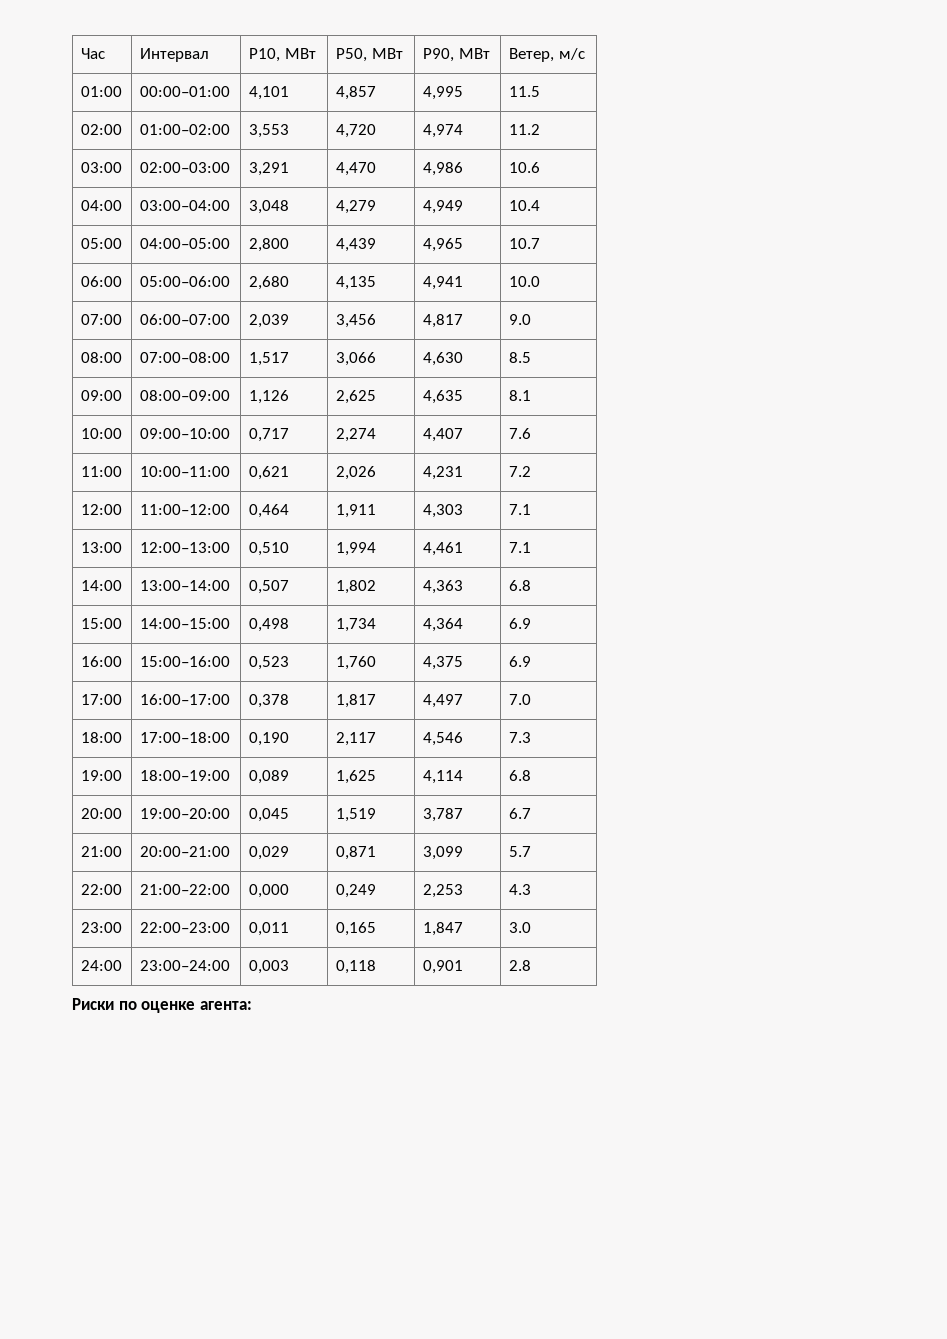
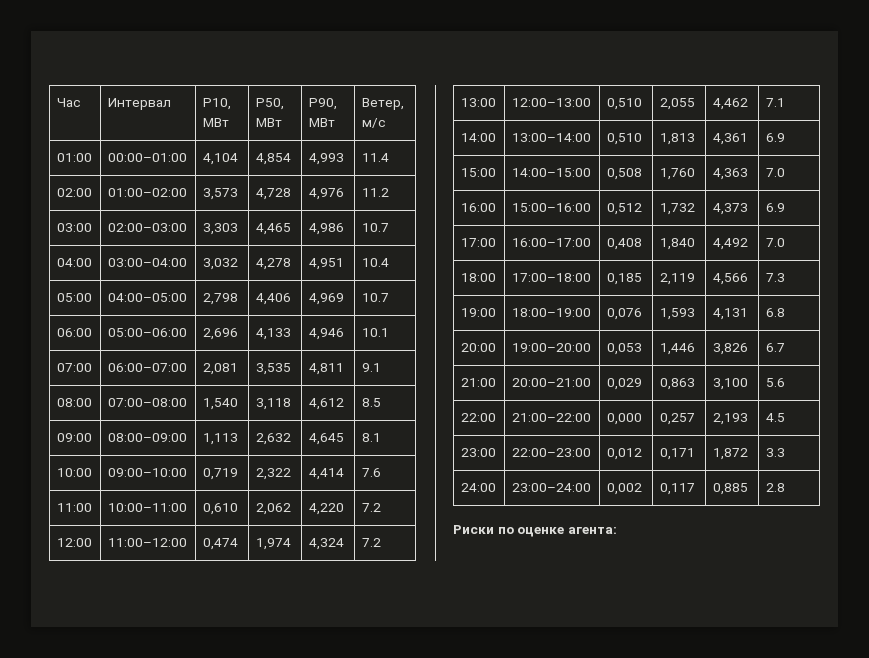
- 01:00 | 00:00–01:00 | 4,101 | 4,857 | 4,995 | 11.5
+ 01:00 | 00:00–01:00 | 4,104 | 4,854 | 4,993 | 11.4
- 02:00 | 01:00–02:00 | 3,553 | 4,720 | 4,974 | 11.2
+ 02:00 | 01:00–02:00 | 3,573 | 4,728 | 4,976 | 11.2
- 03:00 | 02:00–03:00 | 3,291 | 4,470 | 4,986 | 10.6
+ 03:00 | 02:00–03:00 | 3,303 | 4,465 | 4,986 | 10.7
- 04:00 | 03:00–04:00 | 3,048 | 4,279 | 4,949 | 10.4
+ 04:00 | 03:00–04:00 | 3,032 | 4,278 | 4,951 | 10.4
- 05:00 | 04:00–05:00 | 2,800 | 4,439 | 4,965 | 10.7
+ 05:00 | 04:00–05:00 | 2,798 | 4,406 | 4,969 | 10.7
- 06:00 | 05:00–06:00 | 2,680 | 4,135 | 4,941 | 10.0
- 07:00 | 06:00–07:00 | 2,039 | 3,456 | 4,817 | 9.0
+ 06:00 | 05:00–06:00 | 2,696 | 4,133 | 4,946 | 10.1
+ 07:00 | 06:00–07:00 | 2,081 | 3,535 | 4,811 | 9.1
- 08:00 | 07:00–08:00 | 1,517 | 3,066 | 4,630 | 8.5
+ 08:00 | 07:00–08:00 | 1,540 | 3,118 | 4,612 | 8.5
- 09:00 | 08:00–09:00 | 1,126 | 2,625 | 4,635 | 8.1
+ 09:00 | 08:00–09:00 | 1,113 | 2,632 | 4,645 | 8.1
- 10:00 | 09:00–10:00 | 0,717 | 2,274 | 4,407 | 7.6
+ 10:00 | 09:00–10:00 | 0,719 | 2,322 | 4,414 | 7.6
- 11:00 | 10:00–11:00 | 0,621 | 2,026 | 4,231 | 7.2
+ 11:00 | 10:00–11:00 | 0,610 | 2,062 | 4,220 | 7.2
- 12:00 | 11:00–12:00 | 0,464 | 1,911 | 4,303 | 7.1
+ 12:00 | 11:00–12:00 | 0,474 | 1,974 | 4,324 | 7.2
- 13:00 | 12:00–13:00 | 0,510 | 1,994 | 4,461 | 7.1
+ 13:00 | 12:00–13:00 | 0,510 | 2,055 | 4,462 | 7.1
- 14:00 | 13:00–14:00 | 0,507 | 1,802 | 4,363 | 6.8
- 15:00 | 14:00–15:00 | 0,498 | 1,734 | 4,364 | 6.9
+ 14:00 | 13:00–14:00 | 0,510 | 1,813 | 4,361 | 6.9
+ 15:00 | 14:00–15:00 | 0,508 | 1,760 | 4,363 | 7.0
- 16:00 | 15:00–16:00 | 0,523 | 1,760 | 4,375 | 6.9
+ 16:00 | 15:00–16:00 | 0,512 | 1,732 | 4,373 | 6.9
- 17:00 | 16:00–17:00 | 0,378 | 1,817 | 4,497 | 7.0
+ 17:00 | 16:00–17:00 | 0,408 | 1,840 | 4,492 | 7.0
- 18:00 | 17:00–18:00 | 0,190 | 2,117 | 4,546 | 7.3
+ 18:00 | 17:00–18:00 | 0,185 | 2,119 | 4,566 | 7.3
- 19:00 | 18:00–19:00 | 0,089 | 1,625 | 4,114 | 6.8
+ 19:00 | 18:00–19:00 | 0,076 | 1,593 | 4,131 | 6.8
- 20:00 | 19:00–20:00 | 0,045 | 1,519 | 3,787 | 6.7
+ 20:00 | 19:00–20:00 | 0,053 | 1,446 | 3,826 | 6.7
- 21:00 | 20:00–21:00 | 0,029 | 0,871 | 3,099 | 5.7
+ 21:00 | 20:00–21:00 | 0,029 | 0,863 | 3,100 | 5.6
- 22:00 | 21:00–22:00 | 0,000 | 0,249 | 2,253 | 4.3
+ 22:00 | 21:00–22:00 | 0,000 | 0,257 | 2,193 | 4.5
- 23:00 | 22:00–23:00 | 0,011 | 0,165 | 1,847 | 3.0
+ 23:00 | 22:00–23:00 | 0,012 | 0,171 | 1,872 | 3.3
- 24:00 | 23:00–24:00 | 0,003 | 0,118 | 0,901 | 2.8
+ 24:00 | 23:00–24:00 | 0,002 | 0,117 | 0,885 | 2.8

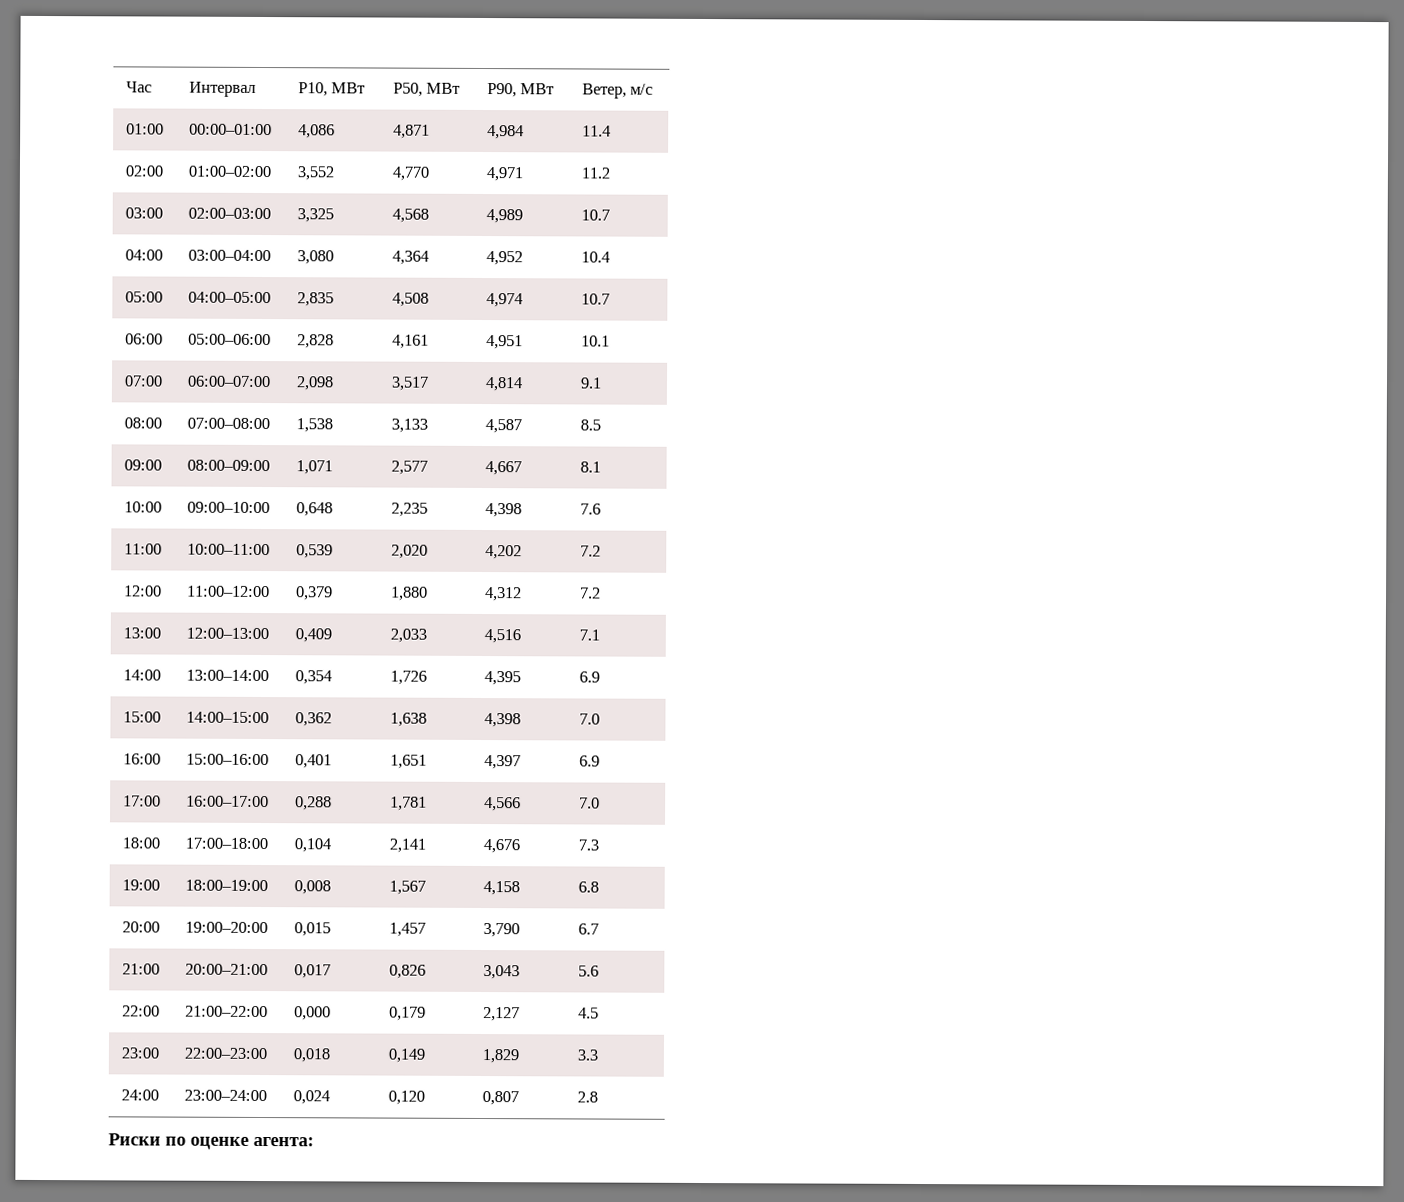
- 01:00 | 00:00–01:00 | 4,104 | 4,854 | 4,993 | 11.4
+ 01:00 | 00:00–01:00 | 4,086 | 4,871 | 4,984 | 11.4
- 02:00 | 01:00–02:00 | 3,573 | 4,728 | 4,976 | 11.2
+ 02:00 | 01:00–02:00 | 3,552 | 4,770 | 4,971 | 11.2
- 03:00 | 02:00–03:00 | 3,303 | 4,465 | 4,986 | 10.7
+ 03:00 | 02:00–03:00 | 3,325 | 4,568 | 4,989 | 10.7
- 04:00 | 03:00–04:00 | 3,032 | 4,278 | 4,951 | 10.4
+ 04:00 | 03:00–04:00 | 3,080 | 4,364 | 4,952 | 10.4
- 05:00 | 04:00–05:00 | 2,798 | 4,406 | 4,969 | 10.7
+ 05:00 | 04:00–05:00 | 2,835 | 4,508 | 4,974 | 10.7
- 06:00 | 05:00–06:00 | 2,696 | 4,133 | 4,946 | 10.1
+ 06:00 | 05:00–06:00 | 2,828 | 4,161 | 4,951 | 10.1
- 07:00 | 06:00–07:00 | 2,081 | 3,535 | 4,811 | 9.1
+ 07:00 | 06:00–07:00 | 2,098 | 3,517 | 4,814 | 9.1
- 08:00 | 07:00–08:00 | 1,540 | 3,118 | 4,612 | 8.5
+ 08:00 | 07:00–08:00 | 1,538 | 3,133 | 4,587 | 8.5
- 09:00 | 08:00–09:00 | 1,113 | 2,632 | 4,645 | 8.1
+ 09:00 | 08:00–09:00 | 1,071 | 2,577 | 4,667 | 8.1
- 10:00 | 09:00–10:00 | 0,719 | 2,322 | 4,414 | 7.6
+ 10:00 | 09:00–10:00 | 0,648 | 2,235 | 4,398 | 7.6
- 11:00 | 10:00–11:00 | 0,610 | 2,062 | 4,220 | 7.2
+ 11:00 | 10:00–11:00 | 0,539 | 2,020 | 4,202 | 7.2
- 12:00 | 11:00–12:00 | 0,474 | 1,974 | 4,324 | 7.2
+ 12:00 | 11:00–12:00 | 0,379 | 1,880 | 4,312 | 7.2
- 13:00 | 12:00–13:00 | 0,510 | 2,055 | 4,462 | 7.1
+ 13:00 | 12:00–13:00 | 0,409 | 2,033 | 4,516 | 7.1
- 14:00 | 13:00–14:00 | 0,510 | 1,813 | 4,361 | 6.9
+ 14:00 | 13:00–14:00 | 0,354 | 1,726 | 4,395 | 6.9
- 15:00 | 14:00–15:00 | 0,508 | 1,760 | 4,363 | 7.0
+ 15:00 | 14:00–15:00 | 0,362 | 1,638 | 4,398 | 7.0
- 16:00 | 15:00–16:00 | 0,512 | 1,732 | 4,373 | 6.9
+ 16:00 | 15:00–16:00 | 0,401 | 1,651 | 4,397 | 6.9
- 17:00 | 16:00–17:00 | 0,408 | 1,840 | 4,492 | 7.0
+ 17:00 | 16:00–17:00 | 0,288 | 1,781 | 4,566 | 7.0
- 18:00 | 17:00–18:00 | 0,185 | 2,119 | 4,566 | 7.3
+ 18:00 | 17:00–18:00 | 0,104 | 2,141 | 4,676 | 7.3
- 19:00 | 18:00–19:00 | 0,076 | 1,593 | 4,131 | 6.8
+ 19:00 | 18:00–19:00 | 0,008 | 1,567 | 4,158 | 6.8
- 20:00 | 19:00–20:00 | 0,053 | 1,446 | 3,826 | 6.7
+ 20:00 | 19:00–20:00 | 0,015 | 1,457 | 3,790 | 6.7
- 21:00 | 20:00–21:00 | 0,029 | 0,863 | 3,100 | 5.6
+ 21:00 | 20:00–21:00 | 0,017 | 0,826 | 3,043 | 5.6
- 22:00 | 21:00–22:00 | 0,000 | 0,257 | 2,193 | 4.5
+ 22:00 | 21:00–22:00 | 0,000 | 0,179 | 2,127 | 4.5
- 23:00 | 22:00–23:00 | 0,012 | 0,171 | 1,872 | 3.3
+ 23:00 | 22:00–23:00 | 0,018 | 0,149 | 1,829 | 3.3
- 24:00 | 23:00–24:00 | 0,002 | 0,117 | 0,885 | 2.8
+ 24:00 | 23:00–24:00 | 0,024 | 0,120 | 0,807 | 2.8

